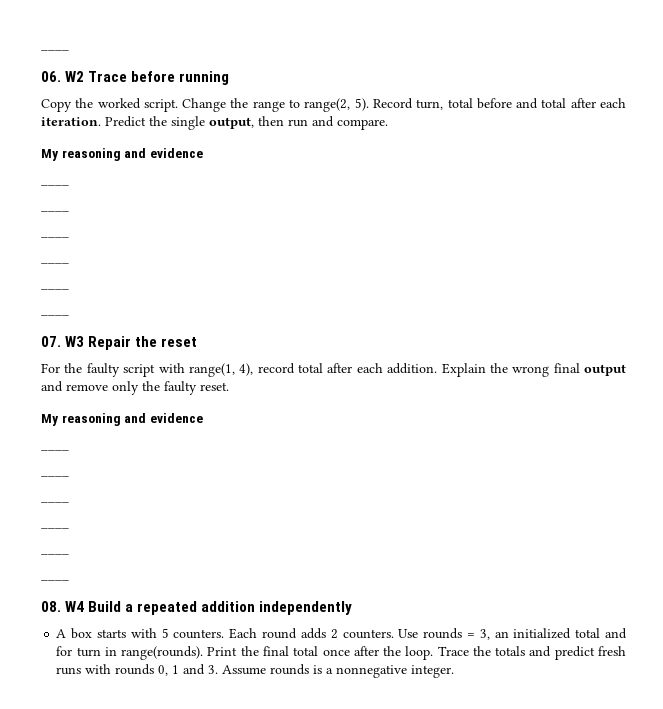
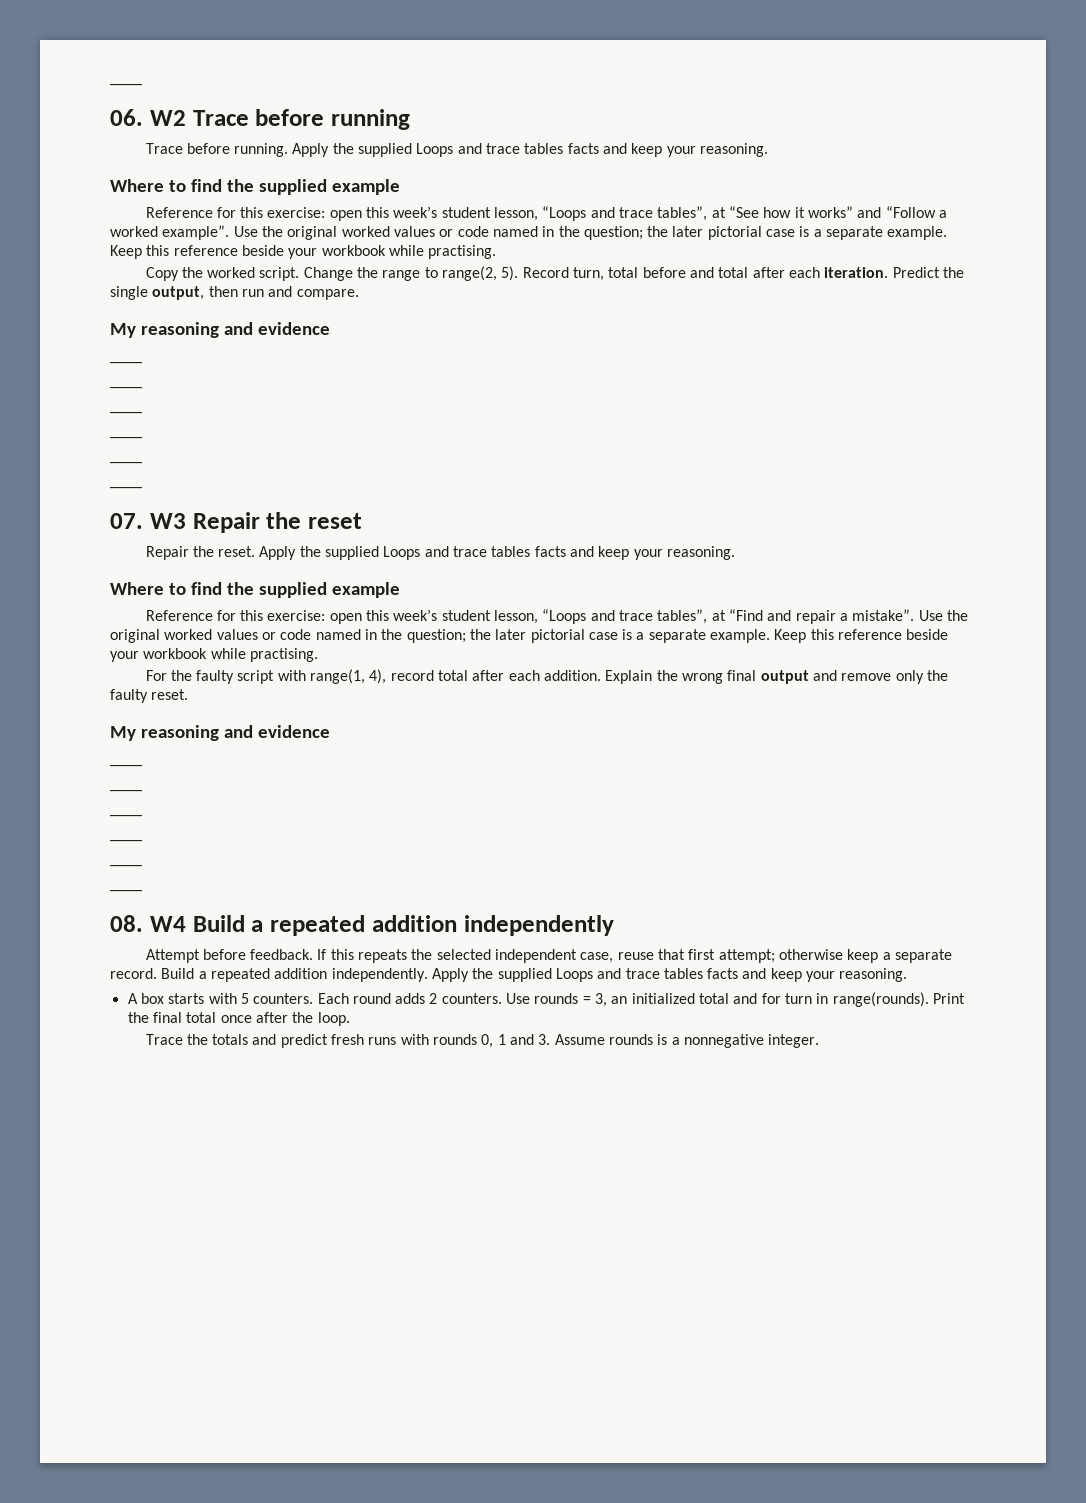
+ Trace before running. Apply the supplied Loops and trace tables facts and keep your reasoning.
+ Where to find the supplied example
+ Reference for this exercise: open this week’s student lesson, “Loops and trace tables”, at “See how it works” and “Follow a worked example”. Use the original worked values or code named in the question; the later pictorial case is a separate example. Keep this reference beside your workbook while practising.
+ Repair the reset. Apply the supplied Loops and trace tables facts and keep your reasoning.
+ Where to find the supplied example
+ Reference for this exercise: open this week’s student lesson, “Loops and trace tables”, at “Find and repair a mistake”. Use the original worked values or code named in the question; the later pictorial case is a separate example. Keep this reference beside your workbook while practising.
+ Attempt before feedback. If this repeats the selected independent case, reuse that first attempt; otherwise keep a separate record. Build a repeated addition independently. Apply the supplied Loops and trace tables facts and keep your reasoning.
- Print the final total once after the loop. Trace the totals and predict fresh runs with rounds 0, 1 and 3. Assume rounds is a nonnegative integer.
+ Print the final total once after the loop.
+ Trace the totals and predict fresh runs with rounds 0, 1 and 3. Assume rounds is a nonnegative integer.

